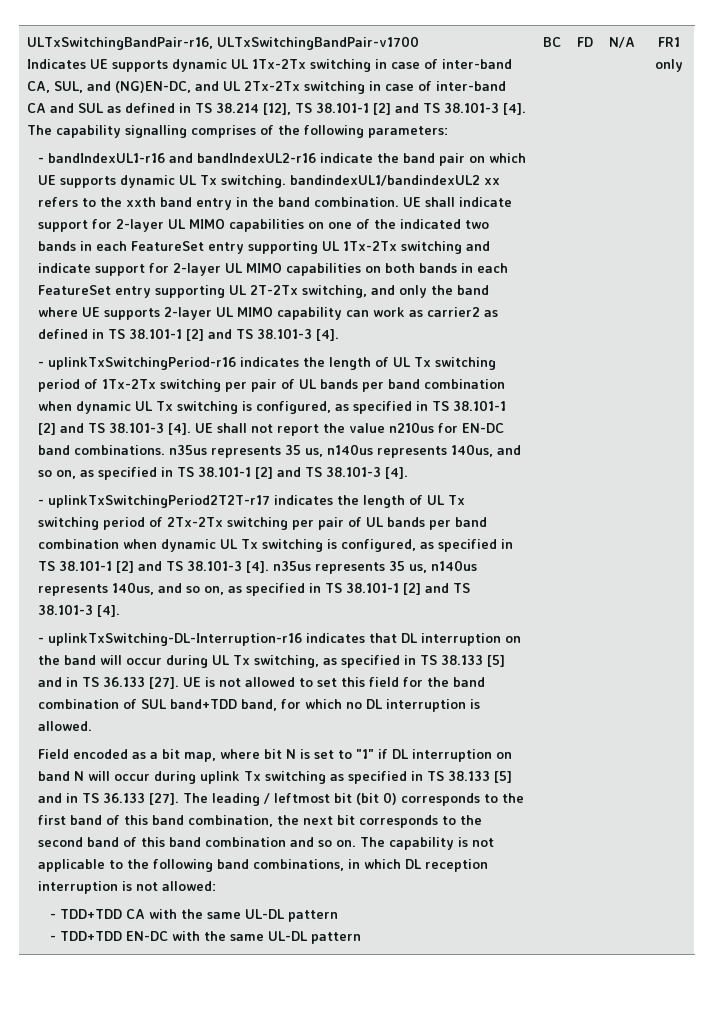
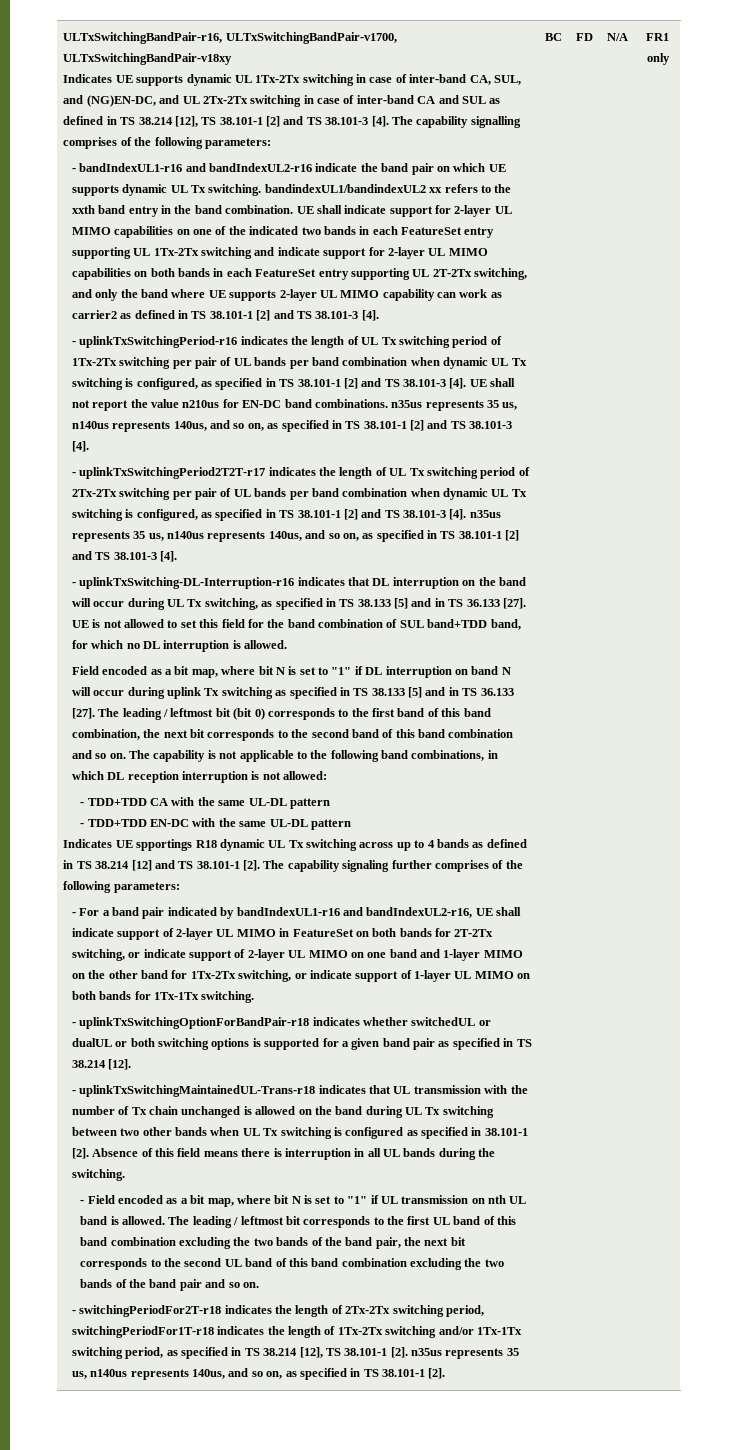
- ULTxSwitchingBandPair-r16, ULTxSwitchingBandPair-v1700
+ ULTxSwitchingBandPair-r16, ULTxSwitchingBandPair-v1700, ULTxSwitchingBandPair-v18xy
+ Indicates UE spportings R18 dynamic UL Tx switching across up to 4 bands as defined in TS 38.214 [12] and TS 38.101-1 [2]. The capability signaling further comprises of the following parameters:
+ - For a band pair indicated by bandIndexUL1-r16 and bandIndexUL2-r16, UE shall indicate support of 2-layer UL MIMO in FeatureSet on both bands for 2T-2Tx switching, or indicate support of 2-layer UL MIMO on one band and 1-layer MIMO on the other band for 1Tx-2Tx switching, or indicate support of 1-layer UL MIMO on both bands for 1Tx-1Tx switching.
+ - uplinkTxSwitchingOptionForBandPair-r18 indicates whether switchedUL or dualUL or both switching options is supported for a given band pair as specified in TS 38.214 [12].
+ - uplinkTxSwitchingMaintainedUL-Trans-r18 indicates that UL transmission with the number of Tx chain unchanged is allowed on the band during UL Tx switching between two other bands when UL Tx switching is configured as specified in 38.101-1 [2]. Absence of this field means there is interruption in all UL bands during the switching.
+ - Field encoded as a bit map, where bit N is set to "1" if UL transmission on nth UL band is allowed. The leading / leftmost bit corresponds to the first UL band of this band combination excluding the two bands of the band pair, the next bit corresponds to the second UL band of this band combination excluding the two bands of the band pair and so on.
+ - switchingPeriodFor2T-r18 indicates the length of 2Tx-2Tx switching period, switchingPeriodFor1T-r18 indicates the length of 1Tx-2Tx switching and/or 1Tx-1Tx switching period, as specified in TS 38.214 [12], TS 38.101-1 [2]. n35us represents 35 us, n140us represents 140us, and so on, as specified in TS 38.101-1 [2].

